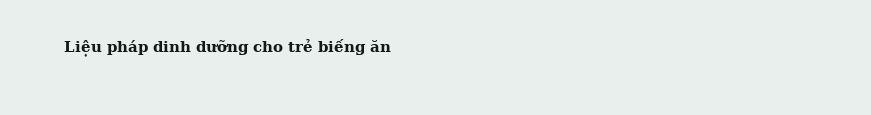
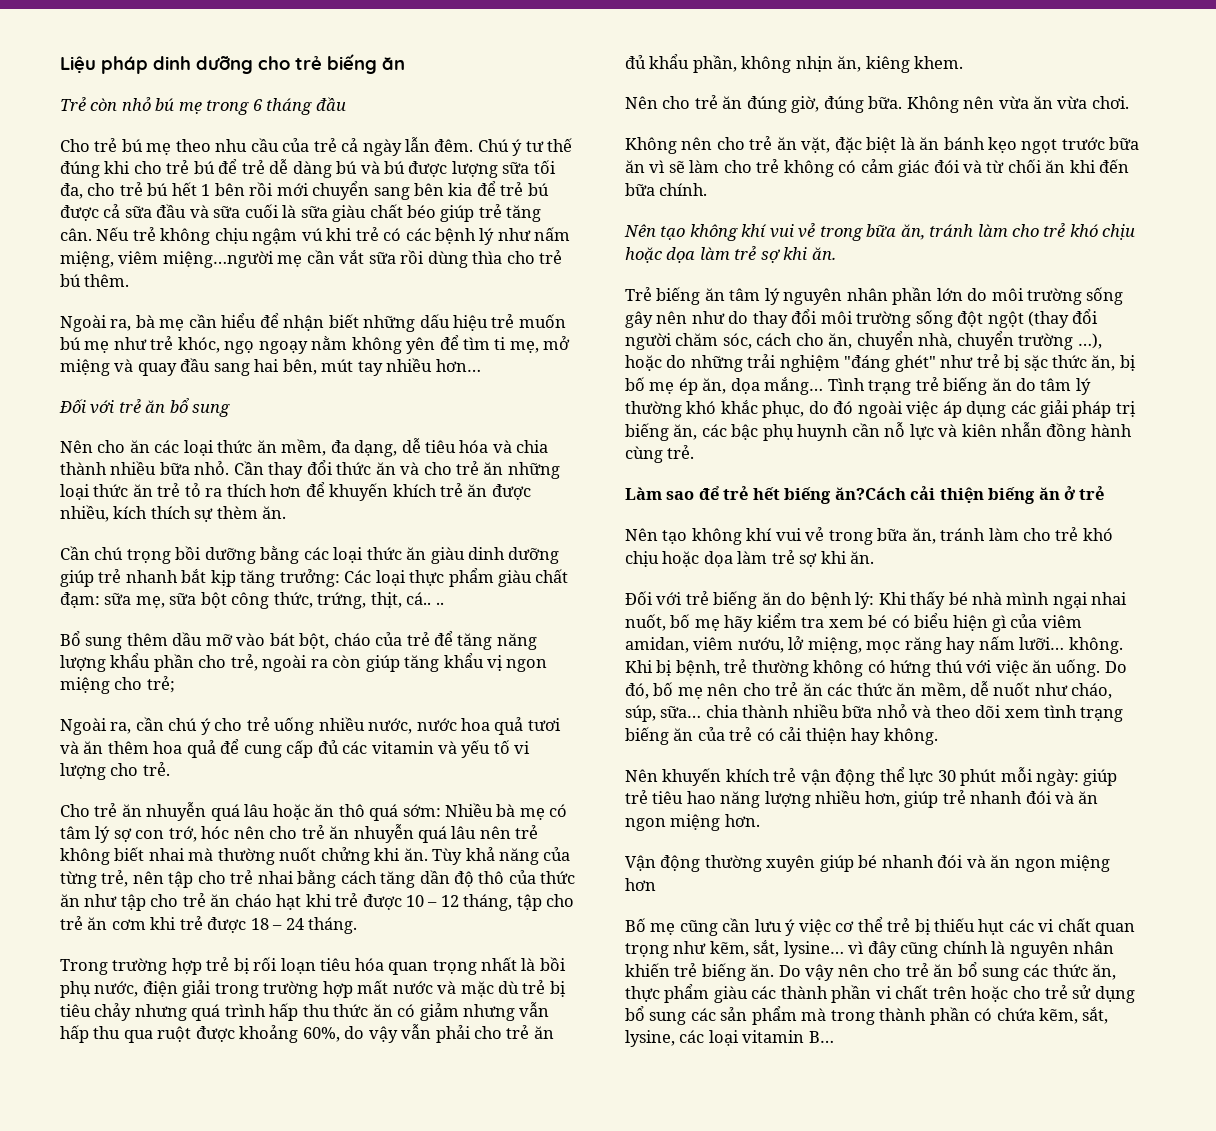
+ Trẻ còn nhỏ bú mẹ trong 6 tháng đầu
+ Cho trẻ bú mẹ theo nhu cầu của trẻ cả ngày lẫn đêm. Chú ý tư thế đúng khi cho trẻ bú để trẻ dễ dàng bú và bú được lượng sữa tối đa, cho trẻ bú hết 1 bên rồi mới chuyển sang bên kia để trẻ bú được cả sữa đầu và sữa cuối là sữa giàu chất béo giúp trẻ tăng cân. Nếu trẻ không chịu ngậm vú khi trẻ có các bệnh lý như nấm miệng, viêm miệng…người mẹ cần vắt sữa rồi dùng thìa cho trẻ bú thêm.
+ Ngoài ra, bà mẹ cần hiểu để nhận biết những dấu hiệu trẻ muốn bú mẹ như trẻ khóc, ngọ ngoạy nằm không yên để tìm ti mẹ, mở miệng và quay đầu sang hai bên, mút tay nhiều hơn…
+ Đối với trẻ ăn bổ sung
+ Nên cho ăn các loại thức ăn mềm, đa dạng, dễ tiêu hóa và chia thành nhiều bữa nhỏ. Cần thay đổi thức ăn và cho trẻ ăn những loại thức ăn trẻ tỏ ra thích hơn để khuyến khích trẻ ăn được nhiều, kích thích sự thèm ăn.
+ Cần chú trọng bồi dưỡng bằng các loại thức ăn giàu dinh dưỡng giúp trẻ nhanh bắt kịp tăng trưởng: Các loại thực phẩm giàu chất đạm: sữa mẹ, sữa bột công thức, trứng, thịt, cá.. ..
+ Bổ sung thêm dầu mỡ vào bát bột, cháo của trẻ để tăng năng lượng khẩu phần cho trẻ, ngoài ra còn giúp tăng khẩu vị ngon miệng cho trẻ;
+ Ngoài ra, cần chú ý cho trẻ uống nhiều nước, nước hoa quả tươi và ăn thêm hoa quả để cung cấp đủ các vitamin và yếu tố vi lượng cho trẻ.
+ Cho trẻ ăn nhuyễn quá lâu hoặc ăn thô quá sớm: Nhiều bà mẹ có tâm lý sợ con trớ, hóc nên cho trẻ ăn nhuyễn quá lâu nên trẻ không biết nhai mà thường nuốt chửng khi ăn. Tùy khả năng của từng trẻ, nên tập cho trẻ nhai bằng cách tăng dần độ thô của thức ăn như tập cho trẻ ăn cháo hạt khi trẻ được 10 – 12 tháng, tập cho trẻ ăn cơm khi trẻ được 18 – 24 tháng.
+ Trong trường hợp trẻ bị rối loạn tiêu hóa quan trọng nhất là bồi phụ nước, điện giải trong trường hợp mất nước và mặc dù trẻ bị tiêu chảy nhưng quá trình hấp thu thức ăn có giảm nhưng vẫn hấp thu qua ruột được khoảng 60%, do vậy vẫn phải cho trẻ ăn đủ khẩu phần, không nhịn ăn, kiêng khem.
+ Nên cho trẻ ăn đúng giờ, đúng bữa. Không nên vừa ăn vừa chơi.
+ Không nên cho trẻ ăn vặt, đặc biệt là ăn bánh kẹo ngọt trước bữa ăn vì sẽ làm cho trẻ không có cảm giác đói và từ chối ăn khi đến bữa chính.
+ Nên tạo không khí vui vẻ trong bữa ăn, tránh làm cho trẻ khó chịu hoặc dọa làm trẻ sợ khi ăn.
+ Trẻ biếng ăn tâm lý nguyên nhân phần lớn do môi trường sống gây nên như do thay đổi môi trường sống đột ngột (thay đổi người chăm sóc, cách cho ăn, chuyển nhà, chuyển trường …), hoặc do những trải nghiệm "đáng ghét" như trẻ bị sặc thức ăn, bị bố mẹ ép ăn, dọa mắng… Tình trạng trẻ biếng ăn do tâm lý thường khó khắc phục, do đó ngoài việc áp dụng các giải pháp trị biếng ăn, các bậc phụ huynh cần nỗ lực và kiên nhẫn đồng hành cùng trẻ.
+ Làm sao để trẻ hết biếng ăn?Cách cải thiện biếng ăn ở trẻ
+ Nên tạo không khí vui vẻ trong bữa ăn, tránh làm cho trẻ khó chịu hoặc dọa làm trẻ sợ khi ăn.
+ Đối với trẻ biếng ăn do bệnh lý: Khi thấy bé nhà mình ngại nhai nuốt, bố mẹ hãy kiểm tra xem bé có biểu hiện gì của viêm amidan, viêm nướu, lở miệng, mọc răng hay nấm lưỡi… không. Khi bị bệnh, trẻ thường không có hứng thú với việc ăn uống. Do đó, bố mẹ nên cho trẻ ăn các thức ăn mềm, dễ nuốt như cháo, súp, sữa… chia thành nhiều bữa nhỏ và theo dõi xem tình trạng biếng ăn của trẻ có cải thiện hay không.
+ Nên khuyến khích trẻ vận động thể lực 30 phút mỗi ngày: giúp trẻ tiêu hao năng lượng nhiều hơn, giúp trẻ nhanh đói và ăn ngon miệng hơn.
+ Vận động thường xuyên giúp bé nhanh đói và ăn ngon miệng hơn
+ Bố mẹ cũng cần lưu ý việc cơ thể trẻ bị thiếu hụt các vi chất quan trọng như kẽm, sắt, lysine… vì đây cũng chính là nguyên nhân khiến trẻ biếng ăn. Do vậy nên cho trẻ ăn bổ sung các thức ăn, thực phẩm giàu các thành phần vi chất trên hoặc cho trẻ sử dụng bổ sung các sản phẩm mà trong thành phần có chứa kẽm, sắt, lysine, các loại vitamin B…

